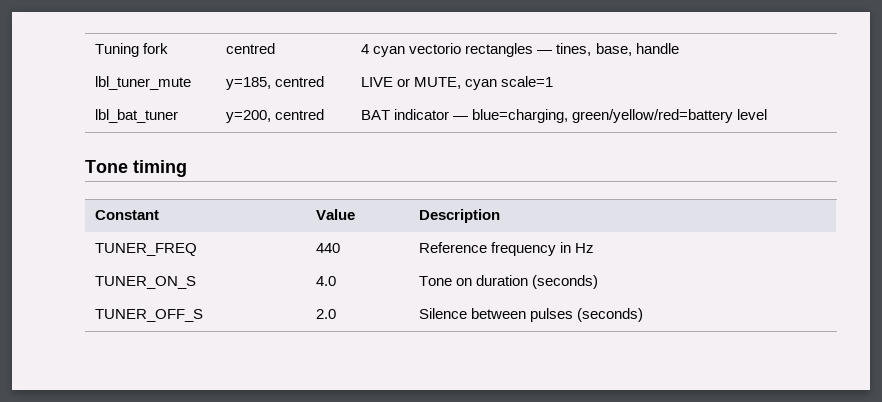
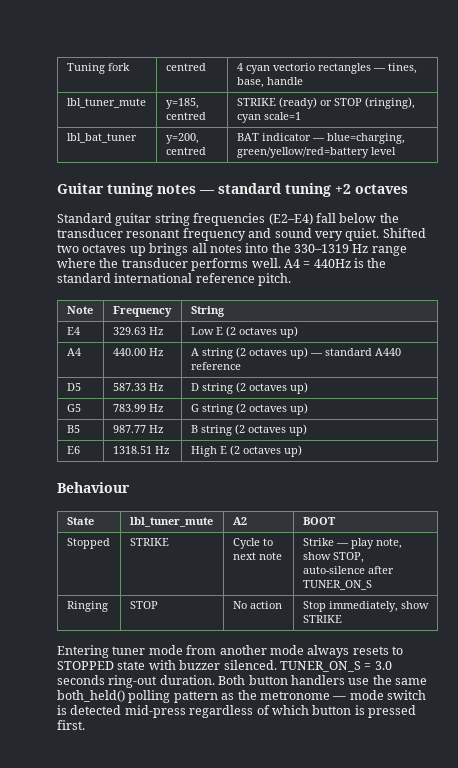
- lbl_tuner_mute | y=185, centred | LIVE or MUTE, cyan scale=1
+ lbl_tuner_mute | y=185, centred | STRIKE (ready) or STOP (ringing), cyan scale=1
- Tone timing
- Constant | Value | Description
- TUNER_FREQ | 440 | Reference frequency in Hz
- TUNER_ON_S | 4.0 | Tone on duration (seconds)
- TUNER_OFF_S | 2.0 | Silence between pulses (seconds)
+ Guitar tuning notes — standard tuning +2 octaves
+ Standard guitar string frequencies (E2–E4) fall below the transducer resonant frequency and sound very quiet. Shifted two octaves up brings all notes into the 330–1319 Hz range where the transducer performs well. A4 = 440Hz is the standard international reference pitch.
+ Note | Frequency | String
+ E4 | 329.63 Hz | Low E (2 octaves up)
+ A4 | 440.00 Hz | A string (2 octaves up) — standard A440 reference
+ D5 | 587.33 Hz | D string (2 octaves up)
+ G5 | 783.99 Hz | G string (2 octaves up)
+ B5 | 987.77 Hz | B string (2 octaves up)
+ E6 | 1318.51 Hz | High E (2 octaves up)
+ Behaviour
+ State | lbl_tuner_mute | A2 | BOOT
+ Stopped | STRIKE | Cycle to next note | Strike — play note, show STOP, auto-silence after TUNER_ON_S
+ Ringing | STOP | No action | Stop immediately, show STRIKE
+ Entering tuner mode from another mode always resets to STOPPED state with buzzer silenced. TUNER_ON_S = 3.0 seconds ring-out duration. Both button handlers use the same both_held() polling pattern as the metronome — mode switch is detected mid-press regardless of which button is pressed first.

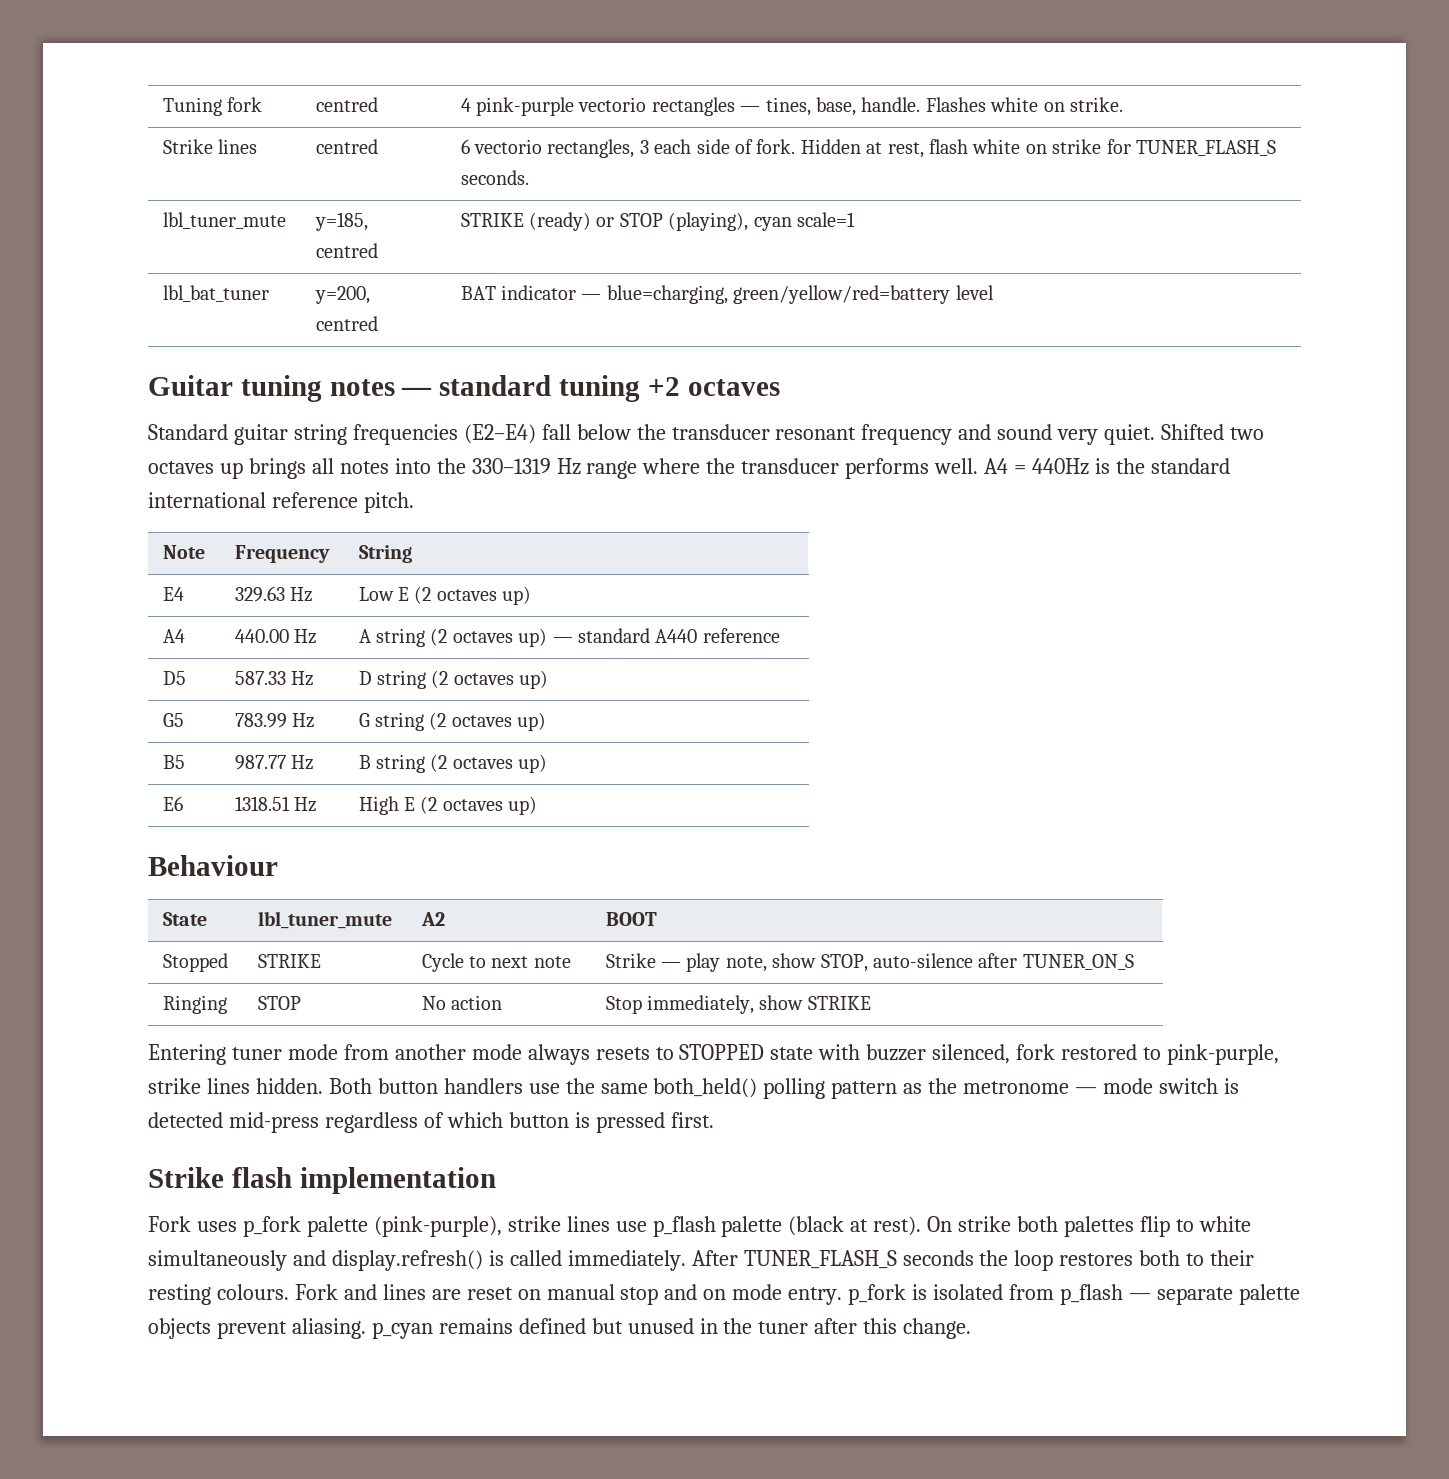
- Tuning fork | centred | 4 cyan vectorio rectangles — tines, base, handle
+ Tuning fork | centred | 4 pink-purple vectorio rectangles — tines, base, handle. Flashes white on strike.
+ Strike lines | centred | 6 vectorio rectangles, 3 each side of fork. Hidden at rest, flash white on strike for TUNER_FLASH_S seconds.
- lbl_tuner_mute | y=185, centred | STRIKE (ready) or STOP (ringing), cyan scale=1
+ lbl_tuner_mute | y=185, centred | STRIKE (ready) or STOP (playing), cyan scale=1
- Entering tuner mode from another mode always resets to STOPPED state with buzzer silenced. TUNER_ON_S = 3.0 seconds ring-out duration.
+ Entering tuner mode from another mode always resets to STOPPED state with buzzer silenced, fork restored to pink-purple, strike lines hidden.
+ Strike flash implementation
+ Fork uses p_fork palette (pink-purple), strike lines use p_flash palette (black at rest). On strike both palettes flip to white simultaneously and display.refresh() is called immediately. After TUNER_FLASH_S seconds the loop restores both to their resting colours. Fork and lines are reset on manual stop and on mode entry. p_fork is isolated from p_flash — separate palette objects prevent aliasing. p_cyan remains defined but unused in the tuner after this change.

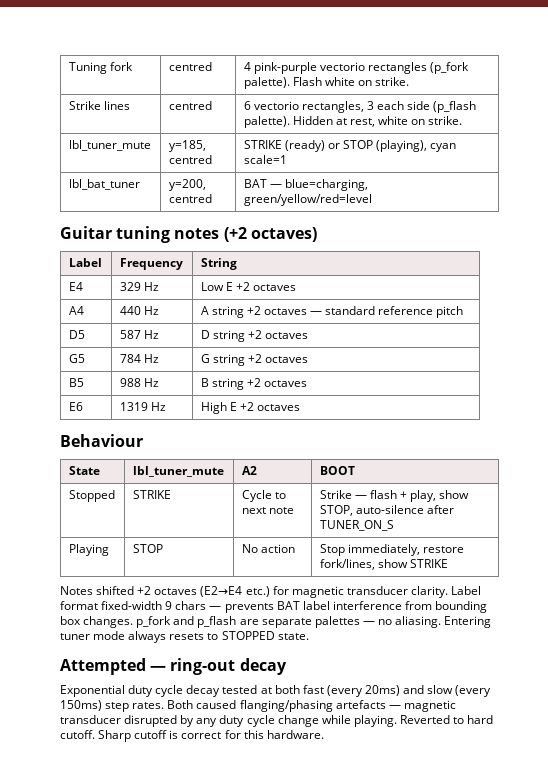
- Tuning fork | centred | 4 pink-purple vectorio rectangles — tines, base, handle. Flashes white on strike.
+ Tuning fork | centred | 4 pink-purple vectorio rectangles (p_fork palette). Flash white on strike.
- Strike lines | centred | 6 vectorio rectangles, 3 each side of fork. Hidden at rest, flash white on strike for TUNER_FLASH_S seconds.
+ Strike lines | centred | 6 vectorio rectangles, 3 each side (p_flash palette). Hidden at rest, white on strike.
- lbl_bat_tuner | y=200, centred | BAT indicator — blue=charging, green/yellow/red=battery level
+ lbl_bat_tuner | y=200, centred | BAT — blue=charging, green/yellow/red=level
- Guitar tuning notes — standard tuning +2 octaves
- Standard guitar string frequencies (E2–E4) fall below the transducer resonant frequency and sound very quiet. Shifted two octaves up brings all notes into the 330–1319 Hz range where the transducer performs well. A4 = 440Hz is the standard international reference pitch.
- Note | Frequency | String
+ Guitar tuning notes (+2 octaves)
+ Label | Frequency | String
- E4 | 329.63 Hz | Low E (2 octaves up)
+ E4 | 329 Hz | Low E +2 octaves
- A4 | 440.00 Hz | A string (2 octaves up) — standard A440 reference
+ A4 | 440 Hz | A string +2 octaves — standard reference pitch
- D5 | 587.33 Hz | D string (2 octaves up)
+ D5 | 587 Hz | D string +2 octaves
- G5 | 783.99 Hz | G string (2 octaves up)
+ G5 | 784 Hz | G string +2 octaves
- B5 | 987.77 Hz | B string (2 octaves up)
+ B5 | 988 Hz | B string +2 octaves
- E6 | 1318.51 Hz | High E (2 octaves up)
+ E6 | 1319 Hz | High E +2 octaves
- Stopped | STRIKE | Cycle to next note | Strike — play note, show STOP, auto-silence after TUNER_ON_S
+ Stopped | STRIKE | Cycle to next note | Strike — flash + play, show STOP, auto-silence after TUNER_ON_S
- Ringing | STOP | No action | Stop immediately, show STRIKE
+ Playing | STOP | No action | Stop immediately, restore fork/lines, show STRIKE
- Entering tuner mode from another mode always resets to STOPPED state with buzzer silenced, fork restored to pink-purple, strike lines hidden. Both button handlers use the same both_held() polling pattern as the metronome — mode switch is detected mid-press regardless of which button is pressed first.
- Strike flash implementation
- Fork uses p_fork palette (pink-purple), strike lines use p_flash palette (black at rest). On strike both palettes flip to white simultaneously and display.refresh() is called immediately. After TUNER_FLASH_S seconds the loop restores both to their resting colours. Fork and lines are reset on manual stop and on mode entry. p_fork is isolated from p_flash — separate palette objects prevent aliasing. p_cyan remains defined but unused in the tuner after this change.
+ Notes shifted +2 octaves (E2→E4 etc.) for magnetic transducer clarity. Label format fixed-width 9 chars — prevents BAT label interference from bounding box changes. p_fork and p_flash are separate palettes — no aliasing. Entering tuner mode always resets to STOPPED state.
+ Attempted — ring-out decay
+ Exponential duty cycle decay tested at both fast (every 20ms) and slow (every 150ms) step rates. Both caused flanging/phasing artefacts — magnetic transducer disrupted by any duty cycle change while playing. Reverted to hard cutoff. Sharp cutoff is correct for this hardware.

